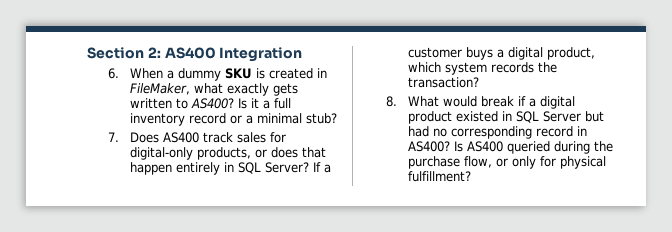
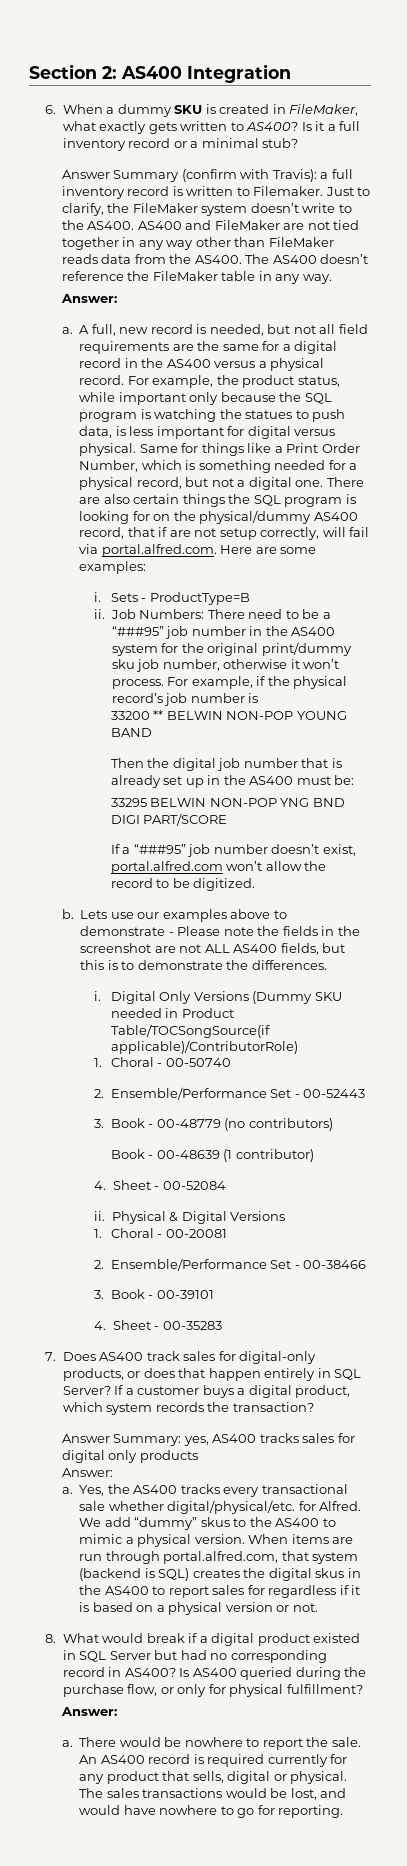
+ Answer Summary (confirm with Travis): a full inventory record is written to Filemaker. Just to clarify, the FileMaker system doesn’t write to the AS400. AS400 and FileMaker are not tied together in any way other than FileMaker reads data from the AS400. The AS400 doesn’t reference the FileMaker table in any way.
+ Answer:
+ a. A full, new record is needed, but not all field requirements are the same for a digital record in the AS400 versus a physical record. For example, the product status, while important only because the SQL program is watching the statues to push data, is less important for digital versus physical. Same for things like a Print Order Number, which is something needed for a physical record, but not a digital one. There are also certain things the SQL program is looking for on the physical/dummy AS400 record, that if are not setup correctly, will fail via portal.alfred.com. Here are some examples:
+ i. Sets - ProductType=B
+ ii. Job Numbers: There need to be a “###95” job number in the AS400 system for the original print/dummy sku job number, otherwise it won’t process. For example, if the physical record’s job number is
+ 33200 ** BELWIN NON-POP YOUNG BAND
+ Then the digital job number that is already set up in the AS400 must be:
+ 33295 BELWIN NON-POP YNG BND DIGI PART/SCORE
+ If a “###95” job number doesn’t exist, portal.alfred.com won’t allow the record to be digitized.
+ b. Lets use our examples above to demonstrate - Please note the fields in the screenshot are not ALL AS400 fields, but this is to demonstrate the differences.
+ i. Digital Only Versions (Dummy SKU needed in Product Table/TOCSongSource(if applicable)/ContributorRole)
+ 1. Choral - 00-50740
+ 2. Ensemble/Performance Set - 00-52443
+ 3. Book - 00-48779 (no contributors)
+ Book - 00-48639 (1 contributor)
+ 4. Sheet - 00-52084
+ ii. Physical & Digital Versions
+ 1. Choral - 00-20081
+ 2. Ensemble/Performance Set - 00-38466
+ 3. Book - 00-39101
+ 4. Sheet - 00-35283
+ Answer Summary: yes, AS400 tracks sales for digital only products
+ Answer:
+ a. Yes, the AS400 tracks every transactional sale whether digital/physical/etc. for Alfred. We add “dummy” skus to the AS400 to mimic a physical version. When items are run through portal.alfred.com, that system (backend is SQL) creates the digital skus in the AS400 to report sales for regardless if it is based on a physical version or not.
  Is AS400 queried during the purchase flow, or only for physical fulfillment?
+ Answer:
+ a. There would be nowhere to report the sale. An AS400 record is required currently for any product that sells, digital or physical. The sales transactions would be lost, and would have nowhere to go for reporting.

